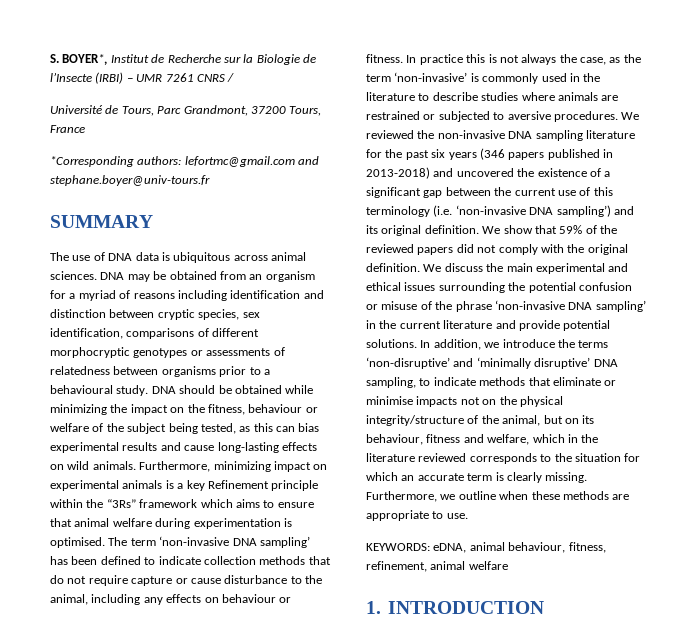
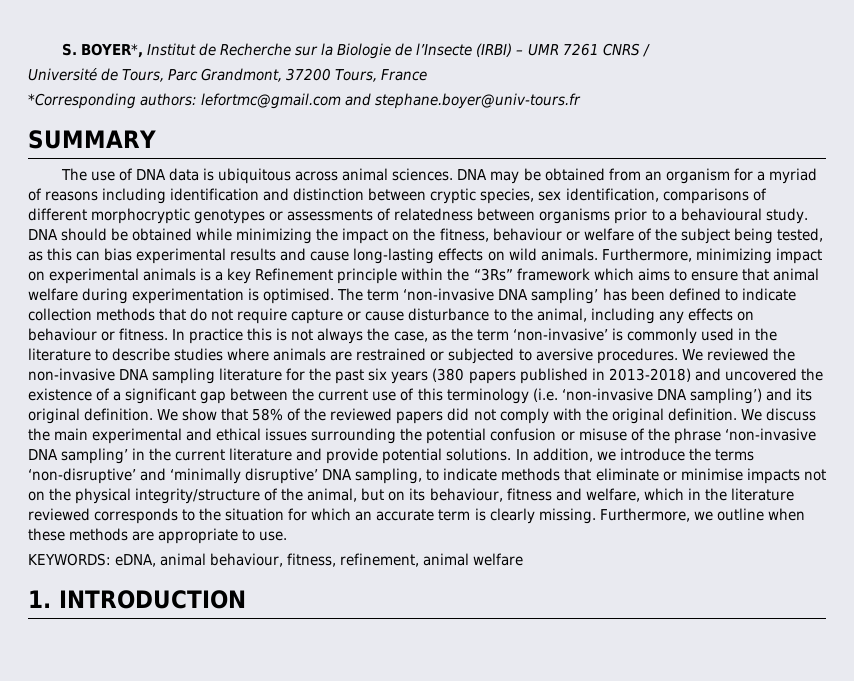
- We reviewed the non-invasive DNA sampling literature for the past six years (346 papers published in 2013-2018) and uncovered the existence of a significant gap between the current use of this terminology (i.e. ‘non-invasive DNA sampling’) and its original definition.
+ We reviewed the non-invasive DNA sampling literature for the past six years (380 papers published in 2013-2018) and uncovered the existence of a significant gap between the current use of this terminology (i.e. ‘non-invasive DNA sampling’) and its original definition.
- We show that 59% of the reviewed papers did not comply with the original definition.
+ We show that 58% of the reviewed papers did not comply with the original definition.

